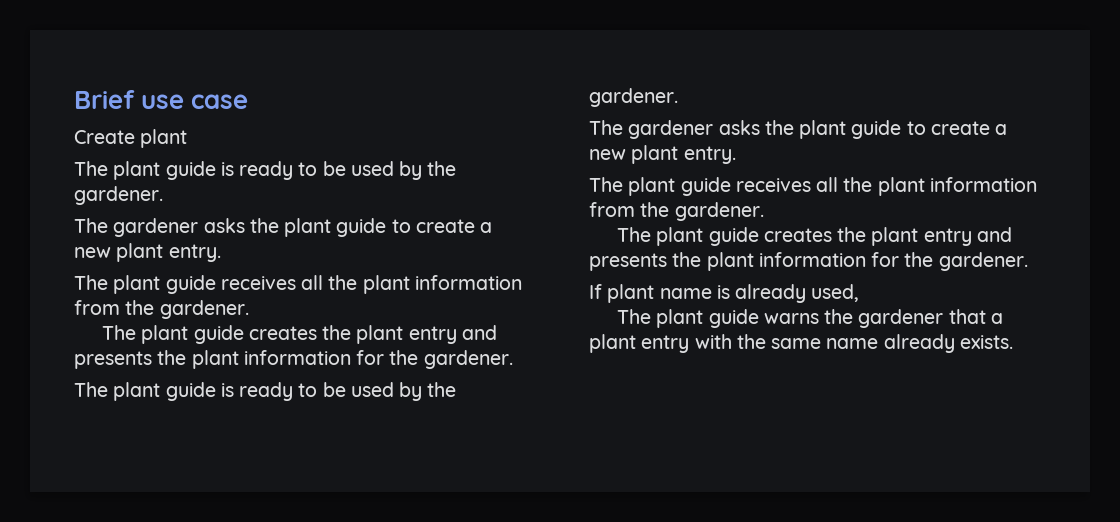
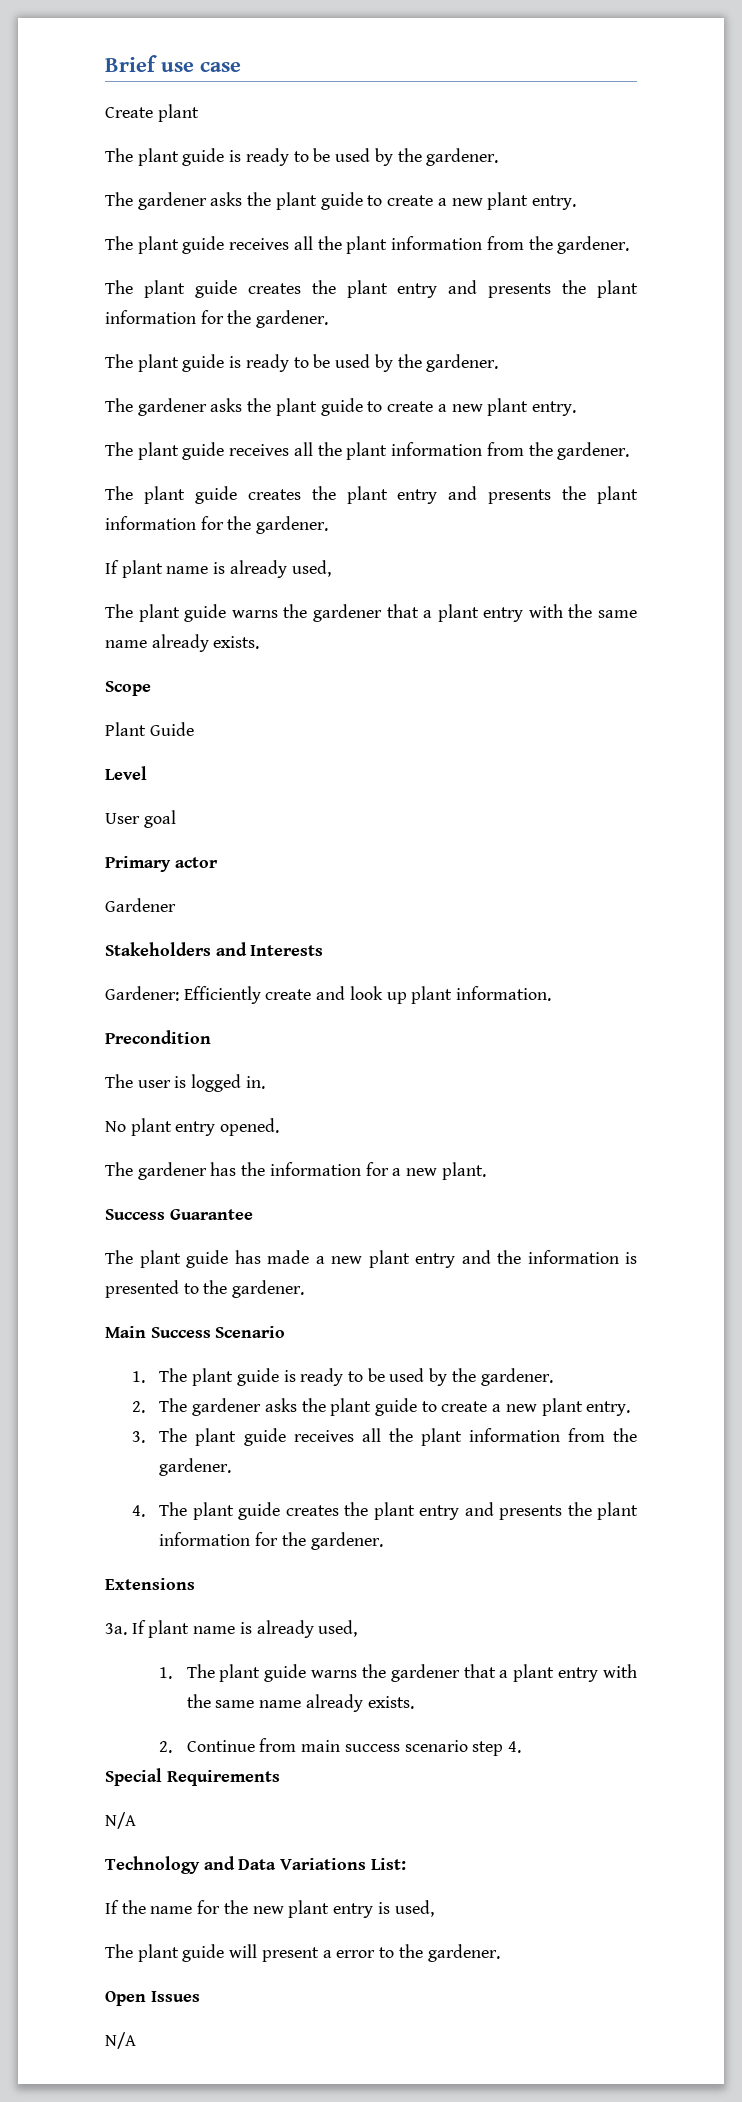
+ Scope
+ Plant Guide
+ Level
+ User goal
+ Primary actor
+ Gardener
+ Stakeholders and Interests
+ Gardener: Efficiently create and look up plant information.
+ Precondition
+ The user is logged in.
+ No plant entry opened.
+ The gardener has the information for a new plant.
+ Success Guarantee
+ The plant guide has made a new plant entry and the information is presented to the gardener.
+ Main Success Scenario
+ 1. The plant guide is ready to be used by the gardener.
+ 2. The gardener asks the plant guide to create a new plant entry.
+ 3. The plant guide receives all the plant information from the gardener.
+ 4. The plant guide creates the plant entry and presents the plant information for the gardener.
+ Extensions
+ 3a. If plant name is already used,
+ 1. The plant guide warns the gardener that a plant entry with the same name already exists.
+ 2. Continue from main success scenario step 4.
+ Special Requirements
+ N/A
+ Technology and Data Variations List:
+ If the name for the new plant entry is used,
+ The plant guide will present a error to the gardener.
+ Open Issues
+ N/A

